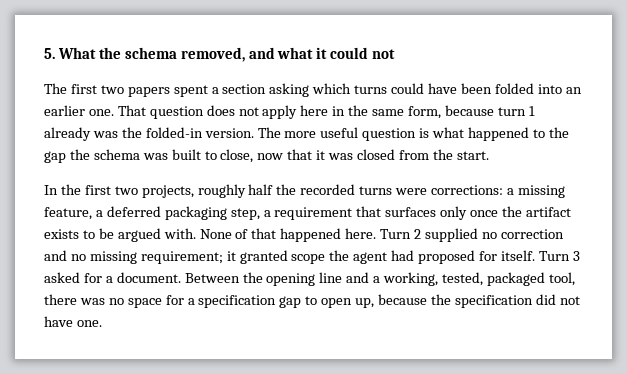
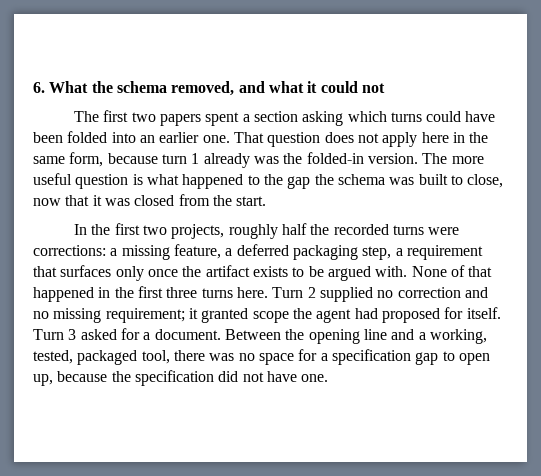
- 5. What the schema removed, and what it could not
+ 6. What the schema removed, and what it could not
- None of that happened here.
+ None of that happened in the first three turns here.

